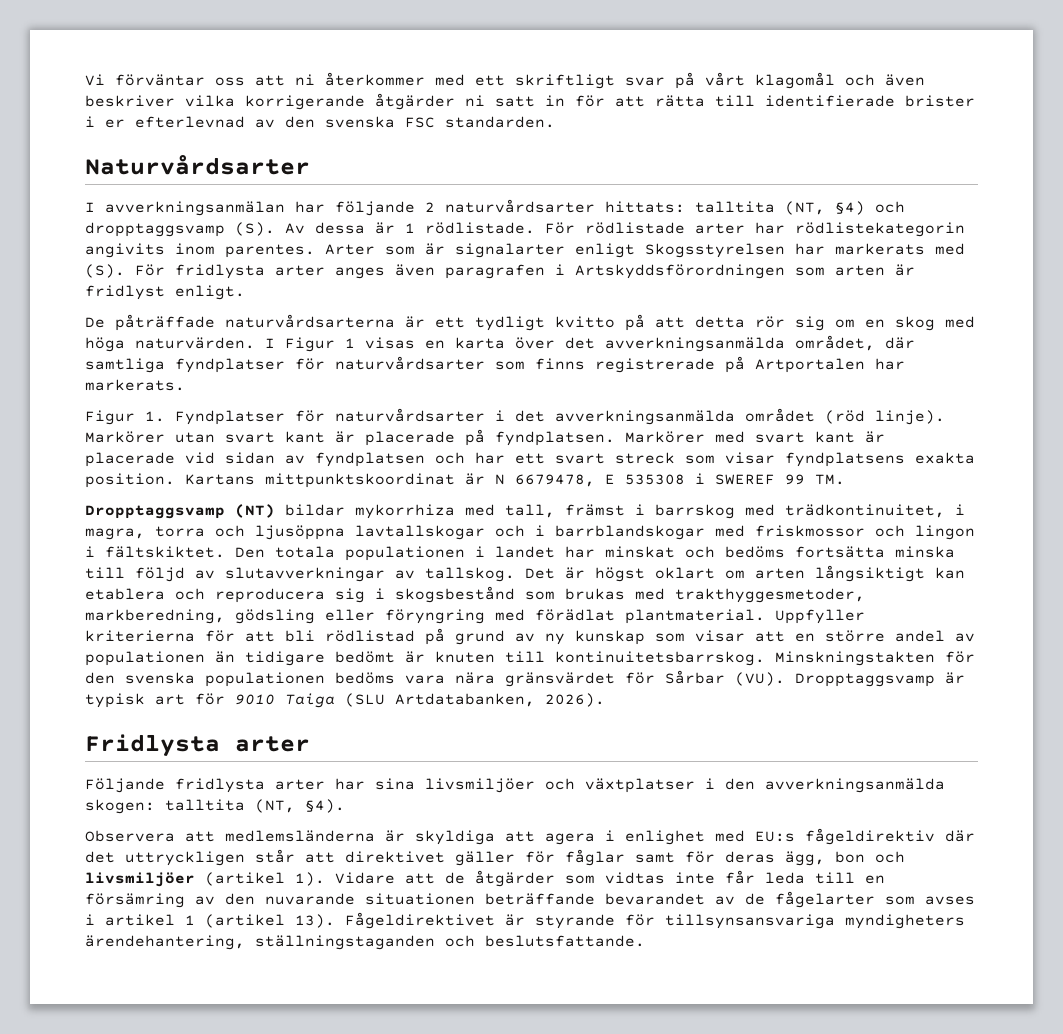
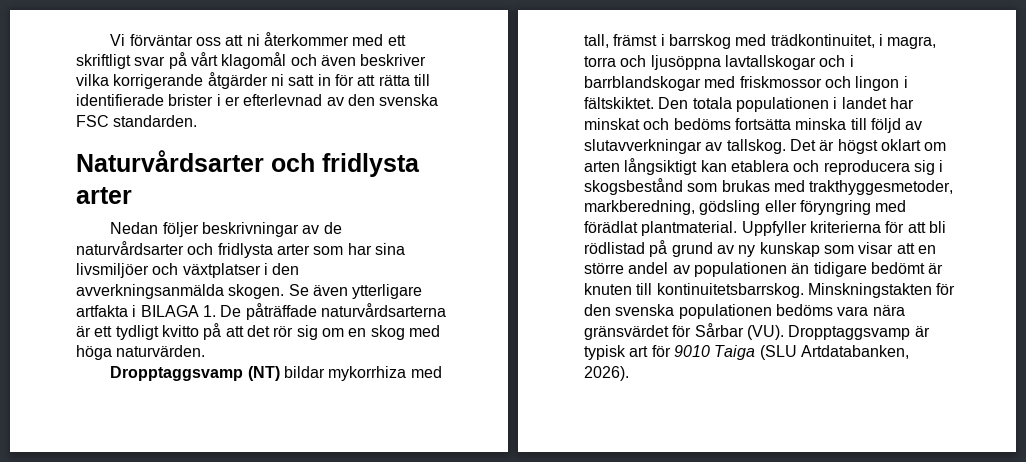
- Naturvårdsarter
- I avverkningsanmälan har följande 2 naturvårdsarter hittats: talltita (NT, §4) och dropptaggsvamp (S). Av dessa är 1 rödlistade. För rödlistade arter har rödlistekategorin angivits inom parentes. Arter som är signalarter enligt Skogsstyrelsen har markerats med (S). För fridlysta arter anges även paragrafen i Artskyddsförordningen som arten är fridlyst enligt.
- De påträffade naturvårdsarterna är ett tydligt kvitto på att detta rör sig om en skog med höga naturvärden. I Figur 1 visas en karta över det avverkningsanmälda området, där samtliga fyndplatser för naturvårdsarter som finns registrerade på Artportalen har markerats.
- Figur 1. Fyndplatser för naturvårdsarter i det avverkningsanmälda området (röd linje). Markörer utan svart kant är placerade på fyndplatsen. Markörer med svart kant är placerade vid sidan av fyndplatsen och har ett svart streck som visar fyndplatsens exakta position. Kartans mittpunktskoordinat är N 6679478, E 535308 i SWEREF 99 TM.
+ Naturvårdsarter och fridlysta arter
+ Nedan följer beskrivningar av de naturvårdsarter och fridlysta arter som har sina livsmiljöer och växtplatser i den avverkningsanmälda skogen. Se även ytterligare artfakta i BILAGA 1. De påträffade naturvårdsarterna är ett tydligt kvitto på att det rör sig om en skog med höga naturvärden.
- Fridlysta arter
- Följande fridlysta arter har sina livsmiljöer och växtplatser i den avverkningsanmälda skogen: talltita (NT, §4).
- Observera att medlemsländerna är skyldiga att agera i enlighet med EU:s fågeldirektiv där det uttryckligen står att direktivet gäller för fåglar samt för deras ägg, bon och livsmiljöer (artikel 1). Vidare att de åtgärder som vidtas inte får leda till en försämring av den nuvarande situationen beträffande bevarandet av de fågelarter som avses i artikel 1 (artikel 13). Fågeldirektivet är styrande för tillsynsansvariga myndigheters ärendehantering, ställningstaganden och beslutsfattande.

